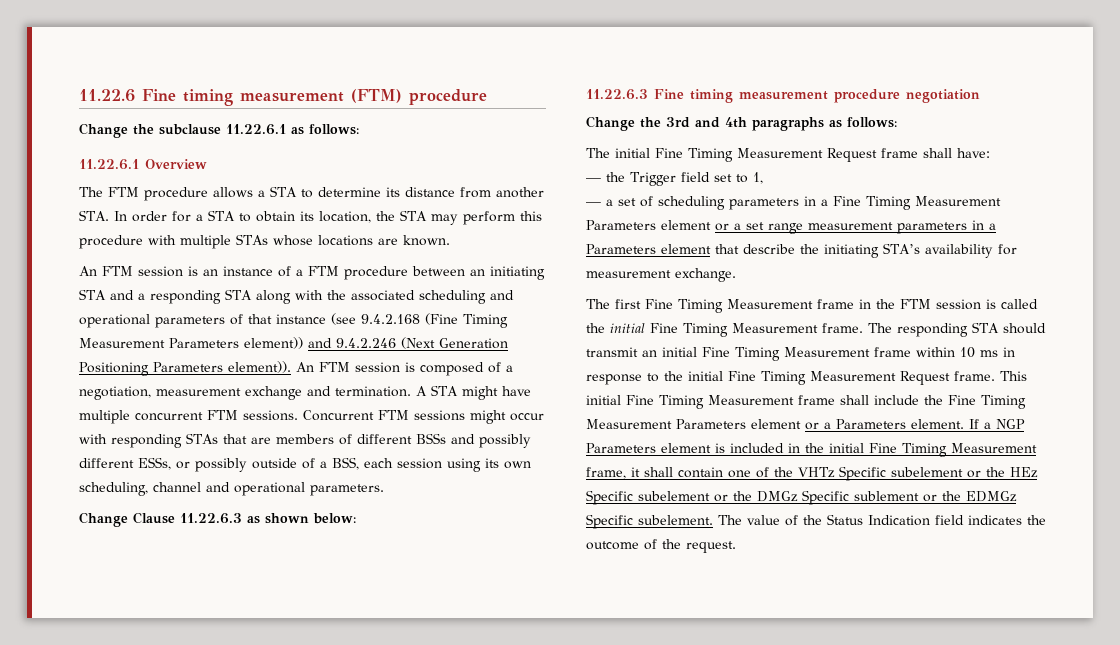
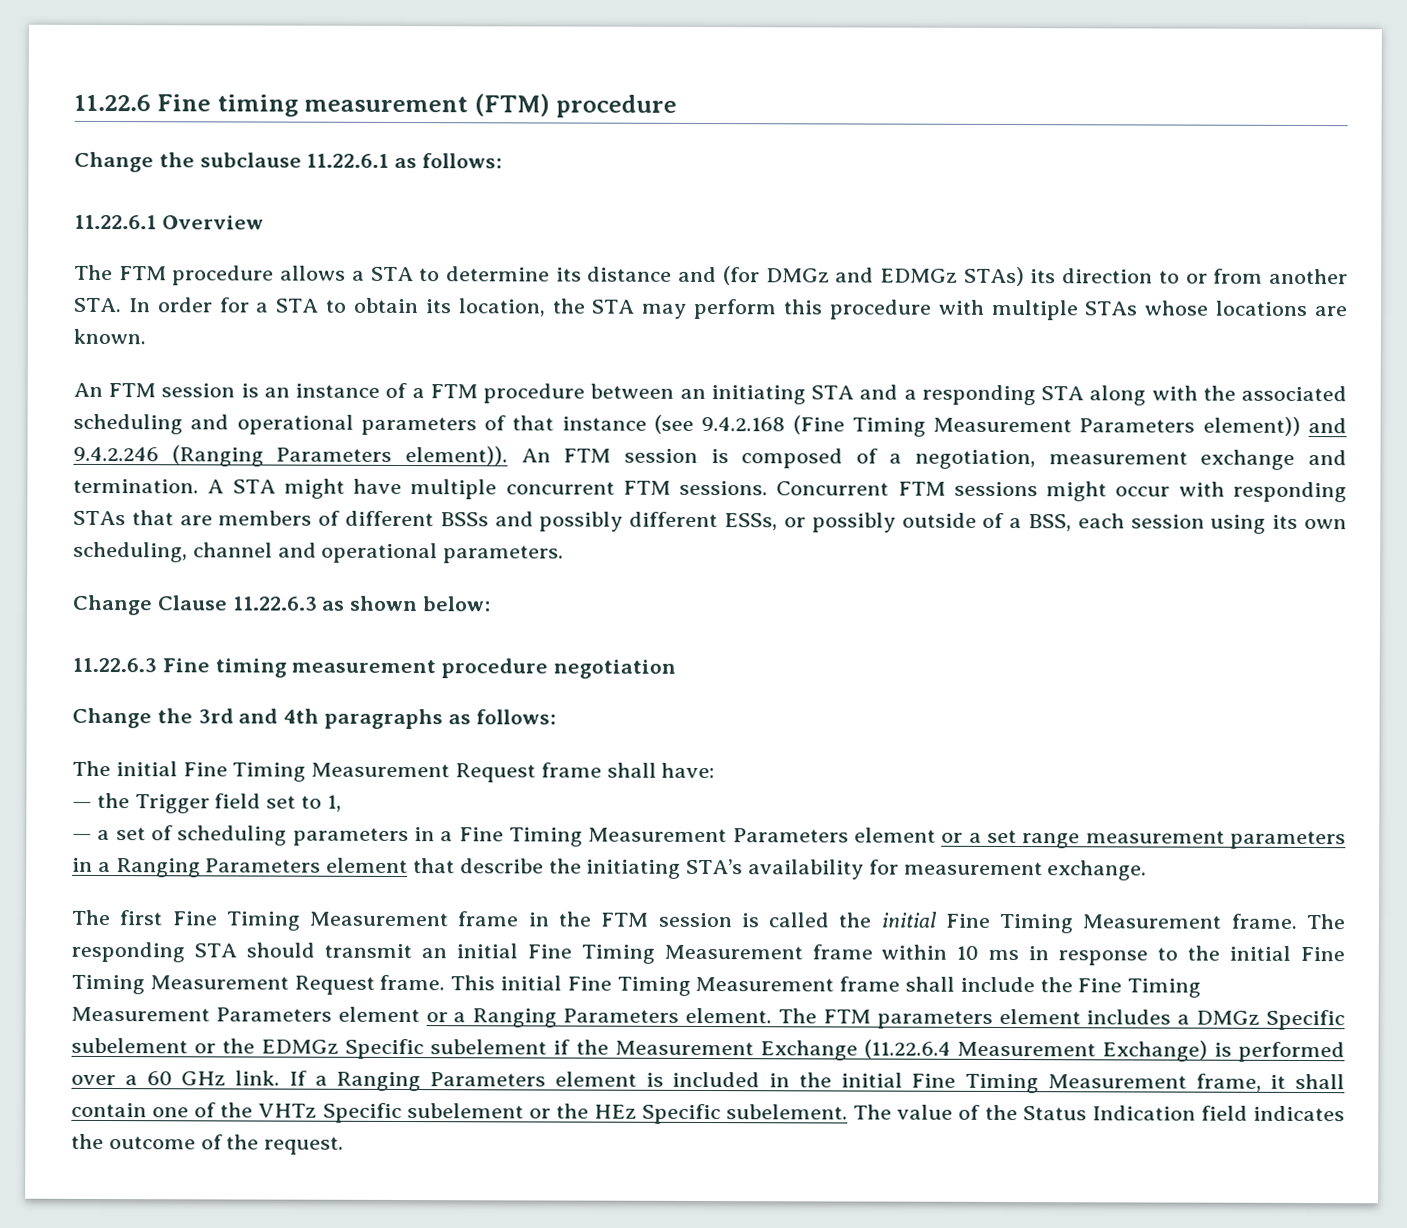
- The FTM procedure allows a STA to determine its distance from another STA. In order for a STA to obtain its location, the STA may perform this procedure with multiple STAs whose locations are known.
+ The FTM procedure allows a STA to determine its distance and (for DMGz and EDMGz STAs) its direction to or from another STA. In order for a STA to obtain its location, the STA may perform this procedure with multiple STAs whose locations are known.
- An FTM session is an instance of a FTM procedure between an initiating STA and a responding STA along with the associated scheduling and operational parameters of that instance (see 9.4.2.168 (Fine Timing Measurement Parameters element)) and 9.4.2.246 (Next Generation Positioning Parameters element)).
+ An FTM session is an instance of a FTM procedure between an initiating STA and a responding STA along with the associated scheduling and operational parameters of that instance (see 9.4.2.168 (Fine Timing Measurement Parameters element)) and 9.4.2.246 (Ranging Parameters element)).
- — a set of scheduling parameters in a Fine Timing Measurement Parameters element or a set range measurement parameters in a Parameters element that describe the initiating STA’s availability for measurement exchange.
+ — a set of scheduling parameters in a Fine Timing Measurement Parameters element or a set range measurement parameters in a Ranging Parameters element that describe the initiating STA’s availability for measurement exchange.
- This initial Fine Timing Measurement frame shall include the Fine Timing Measurement Parameters element or a Parameters element.
+ This initial Fine Timing Measurement frame shall include the Fine Timing Measurement Parameters element or a Ranging Parameters element.
+ The FTM parameters element includes a DMGz Specific subelement or the EDMGz Specific subelement if the Measurement Exchange (11.22.6.4 Measurement Exchange) is performed over a 60 GHz link.
- If a NGP Parameters element is included in the initial Fine Timing Measurement frame, it shall contain one of the VHTz Specific subelement or the HEz Specific subelement or the DMGz Specific sublement or the EDMGz Specific subelement.
+ If a Ranging Parameters element is included in the initial Fine Timing Measurement frame, it shall contain one of the VHTz Specific subelement or the HEz Specific subelement.

